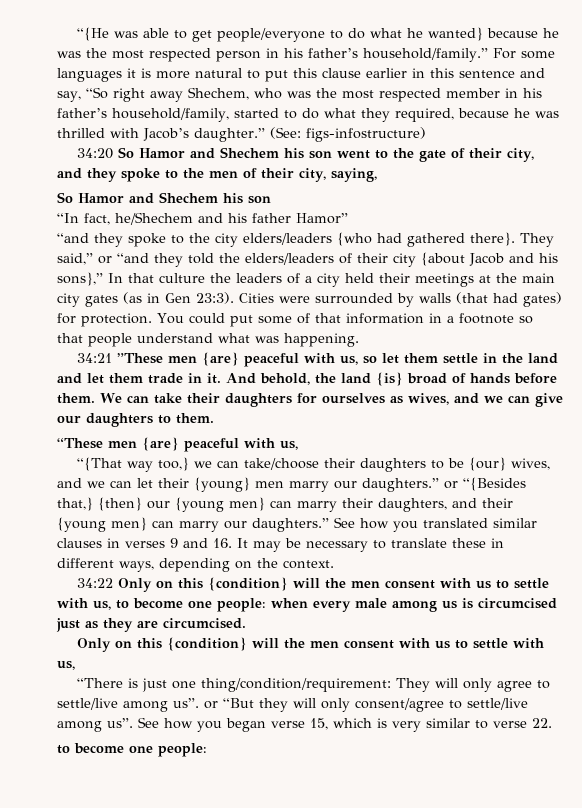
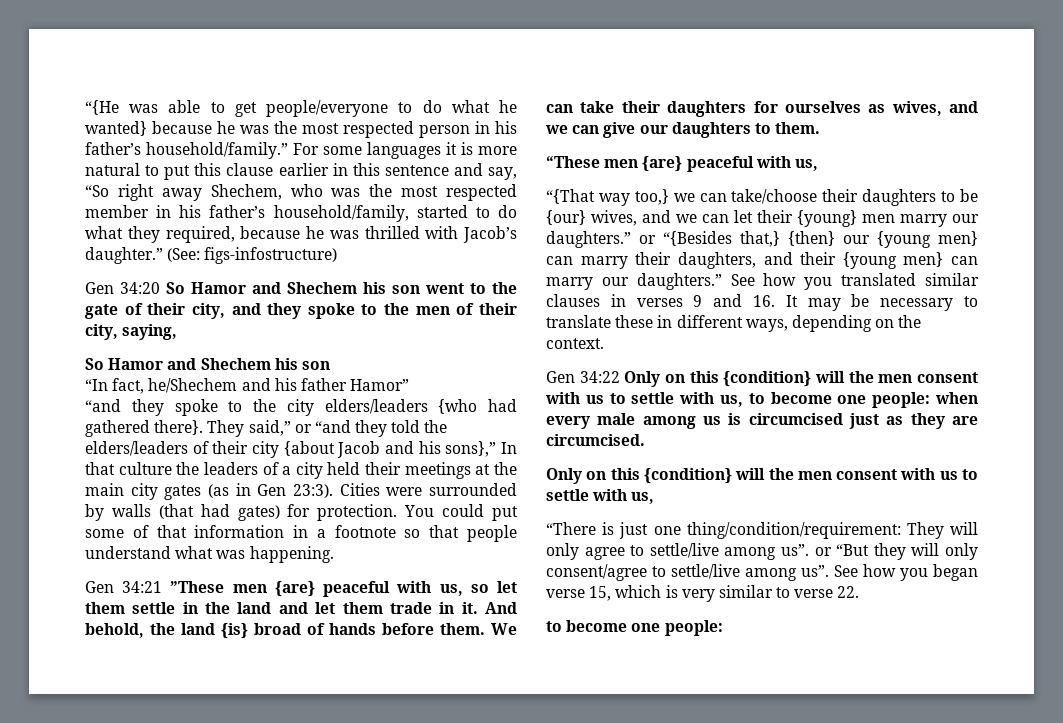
- 34:20 So Hamor and Shechem his son went to the gate of their city, and they spoke to the men of their city, saying,
+ Gen 34:20 So Hamor and Shechem his son went to the gate of their city, and they spoke to the men of their city, saying,
- 34:21 ”These men {are} peaceful with us, so let them settle in the land and let them trade in it.
+ Gen 34:21 ”These men {are} peaceful with us, so let them settle in the land and let them trade in it.
- 34:22 Only on this {condition} will the men consent with us to settle with us, to become one people: when every male among us is circumcised just as they are circumcised.
+ Gen 34:22 Only on this {condition} will the men consent with us to settle with us, to become one people: when every male among us is circumcised just as they are circumcised.

